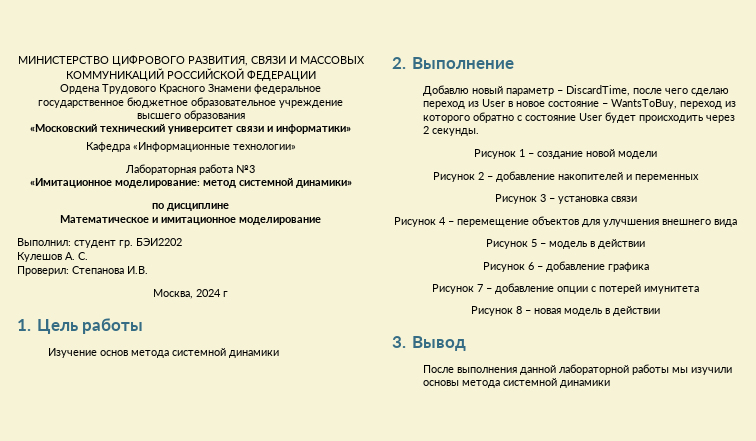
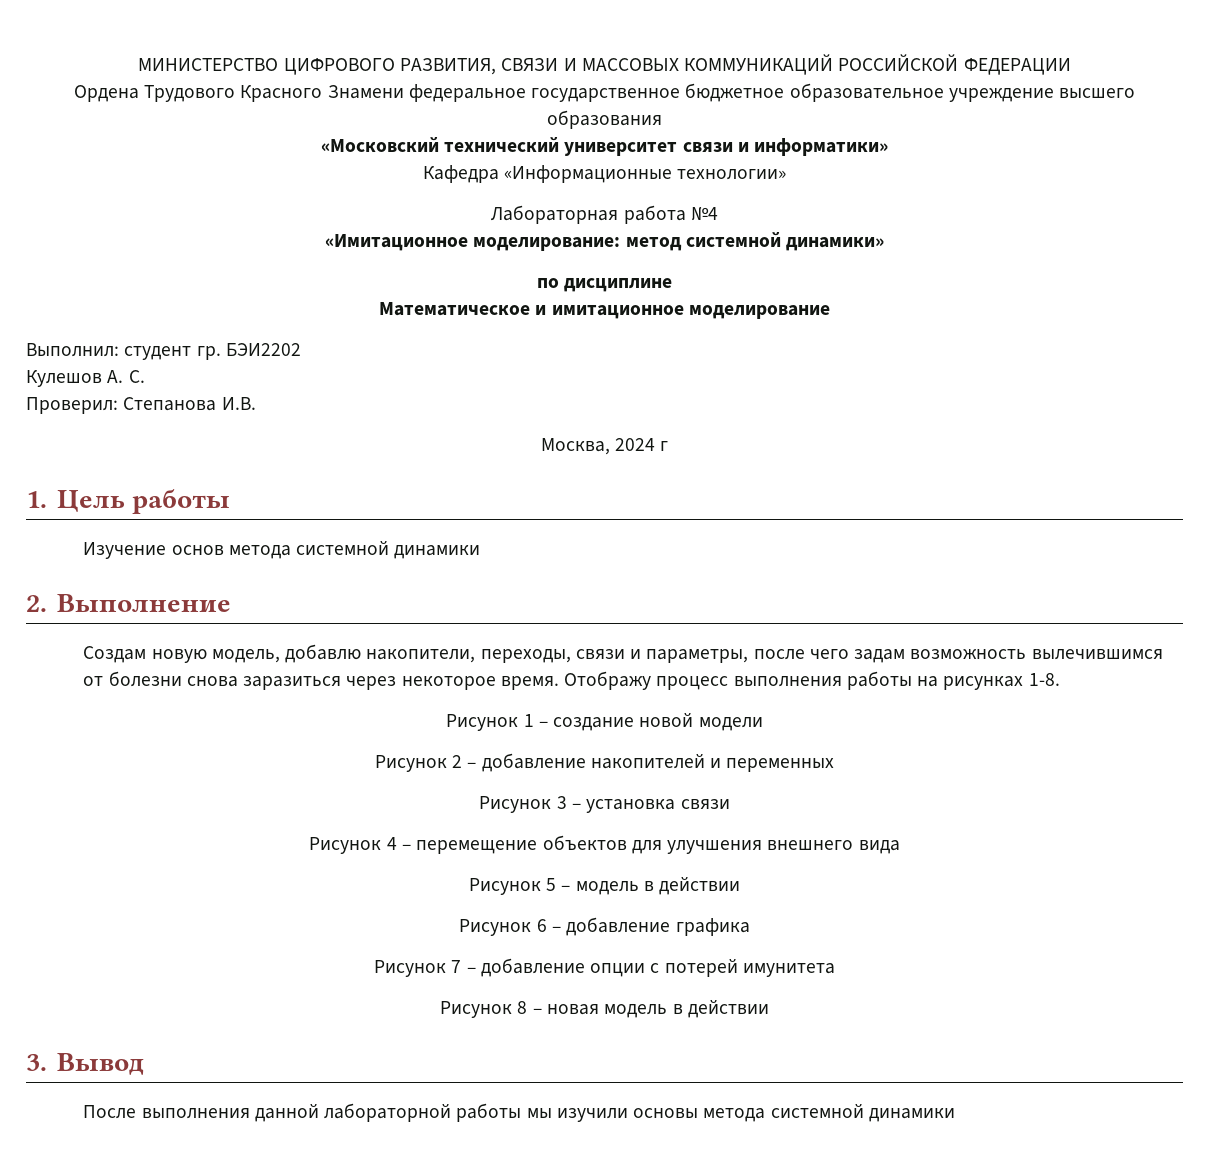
- Лабораторная работа №3
+ Лабораторная работа №4
- Добавлю новый параметр – DiscardTime, после чего сделаю переход из User в новое состояние – WantsToBuy, переход из которого обратно с состояние User будет происходить через 2 секунды.
+ Создам новую модель, добавлю накопители, переходы, связи и параметры, после чего задам возможность вылечившимся от болезни снова заразиться через некоторое время. Отображу процесс выполнения работы на рисунках 1-8.

